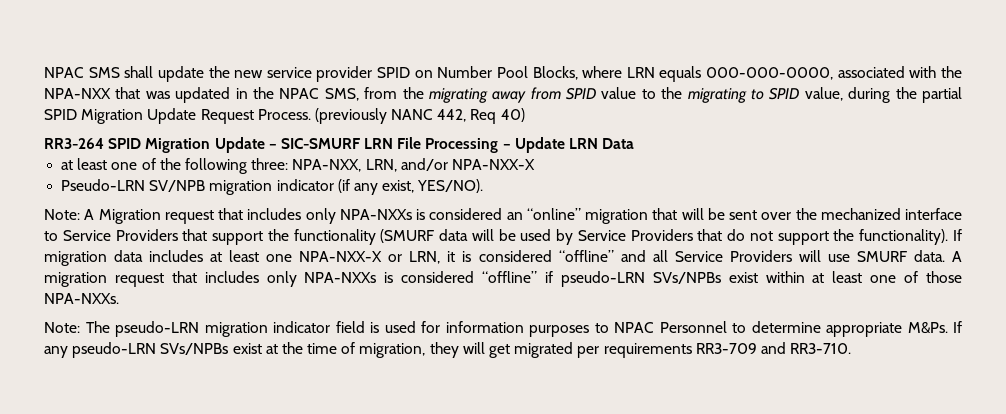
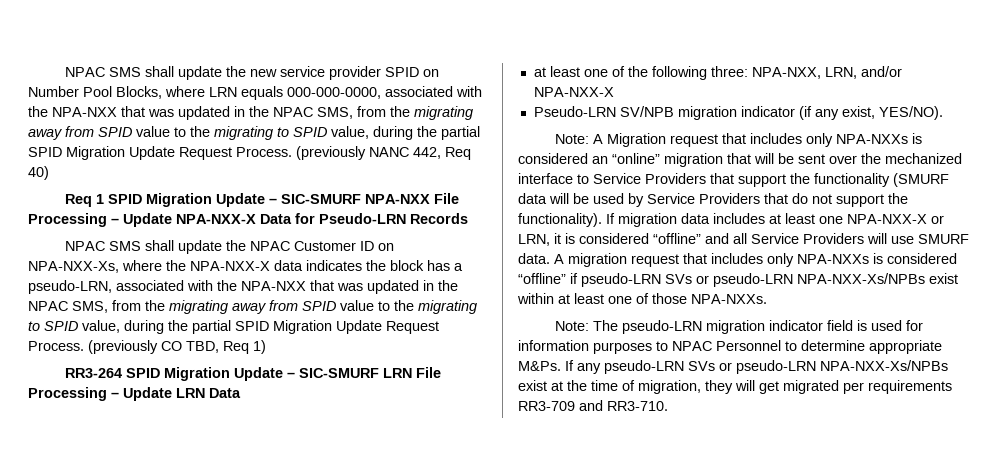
+ Req 1 SPID Migration Update – SIC-SMURF NPA-NXX File Processing – Update NPA-NXX-X Data for Pseudo-LRN Records
+ NPAC SMS shall update the NPAC Customer ID on NPA-NXX-Xs, where the NPA-NXX-X data indicates the block has a pseudo-LRN, associated with the NPA-NXX that was updated in the NPAC SMS, from the migrating away from SPID value to the migrating to SPID value, during the partial SPID Migration Update Request Process. (previously CO TBD, Req 1)
- A migration request that includes only NPA-NXXs is considered “offline” if pseudo-LRN SVs/NPBs exist within at least one of those NPA-NXXs.
+ A migration request that includes only NPA-NXXs is considered “offline” if pseudo-LRN SVs or pseudo-LRN NPA-NXX-Xs/NPBs exist within at least one of those NPA-NXXs.
- If any pseudo-LRN SVs/NPBs exist at the time of migration, they will get migrated per requirements RR3-709 and RR3-710.
+ If any pseudo-LRN SVs or pseudo-LRN NPA-NXX-Xs/NPBs exist at the time of migration, they will get migrated per requirements RR3-709 and RR3-710.

